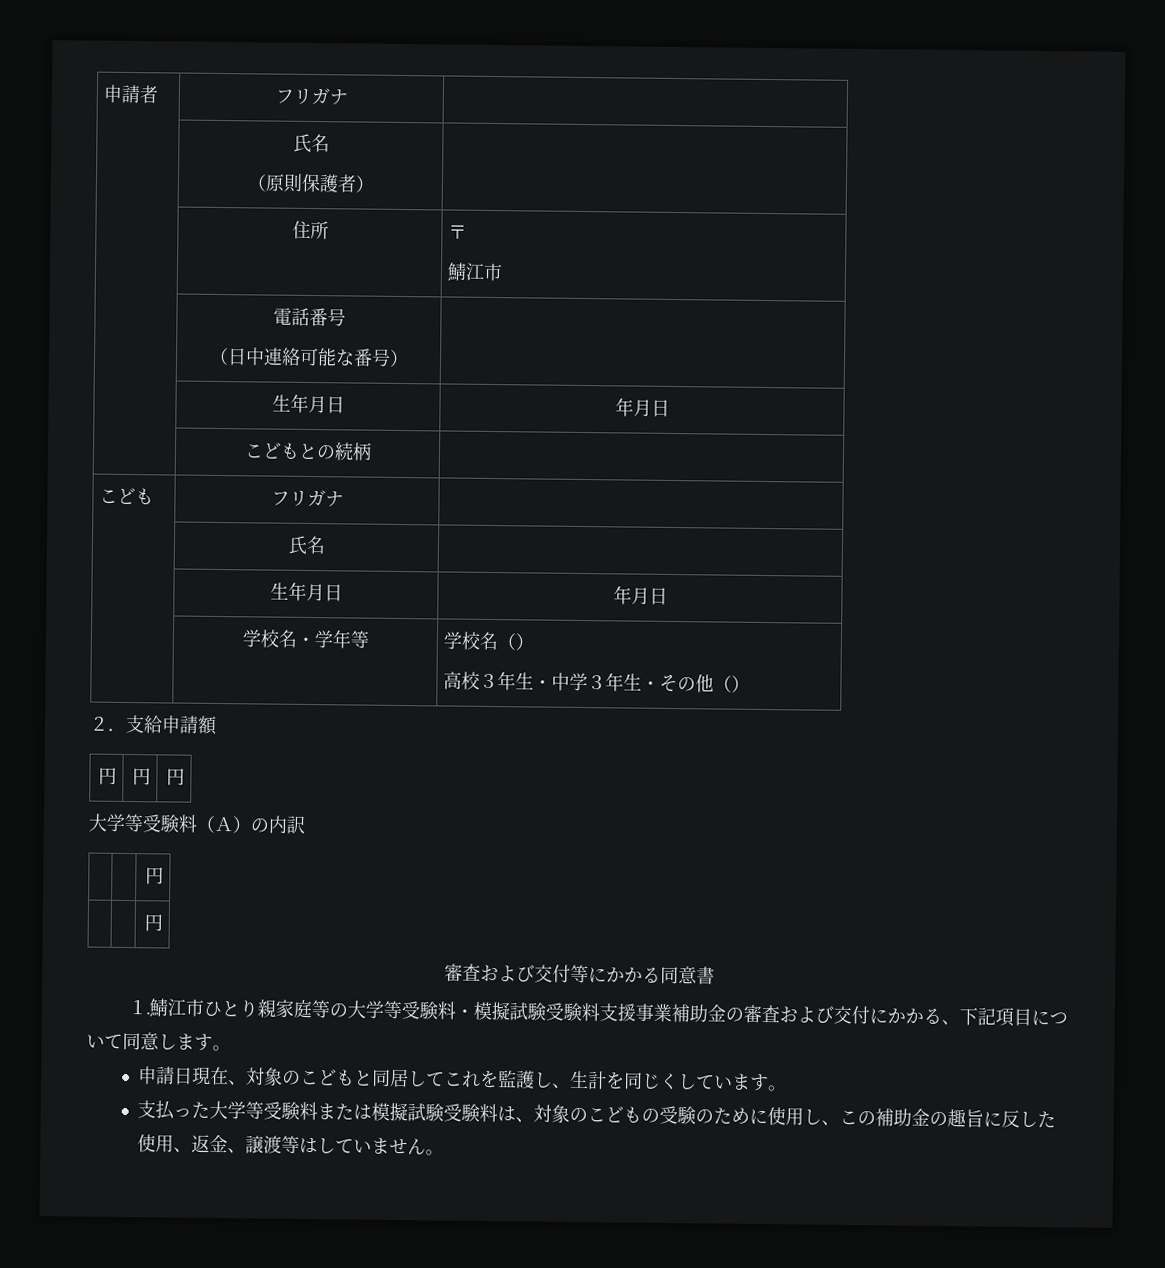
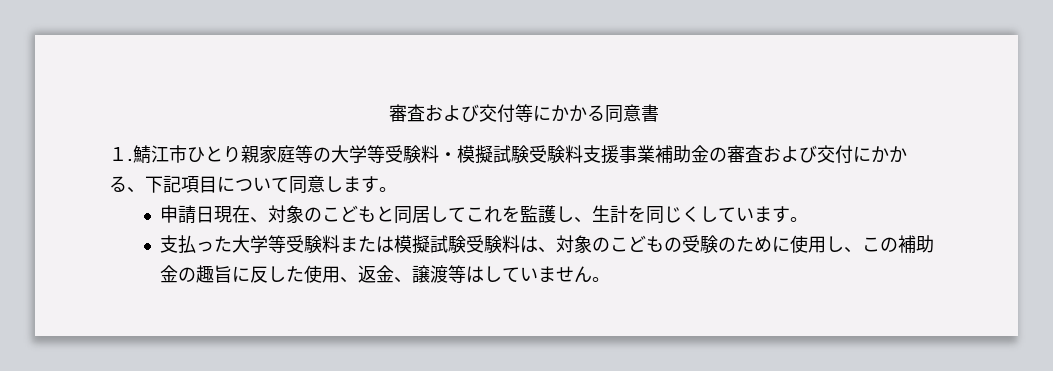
- 申請者 | フリガナ |
- | 氏名
- （原則保護者） |
- | 住所 | 〒
- 鯖江市
- | 電話番号
- （日中連絡可能な番号） |
- | 生年月日 | 年月日
- | こどもとの続柄 |
- こども | フリガナ |
- | 氏名 |
- | 生年月日 | 年月日
- | 学校名・学年等 | 学校名（）
- 高校３年生・中学３年生・その他（）
- ２．支給申請額
- 円 | 円 | 円
- 大学等受験料（Ａ）の内訳
- | | 円
- | | 円

